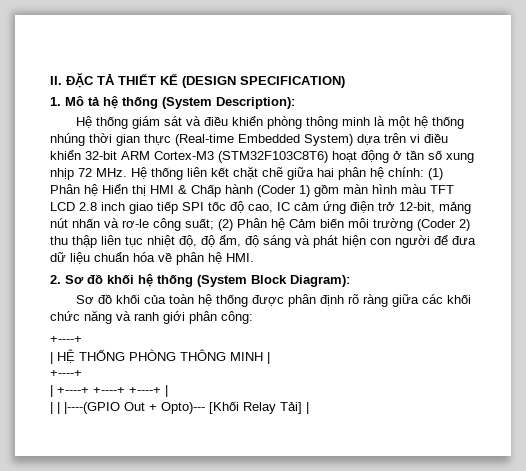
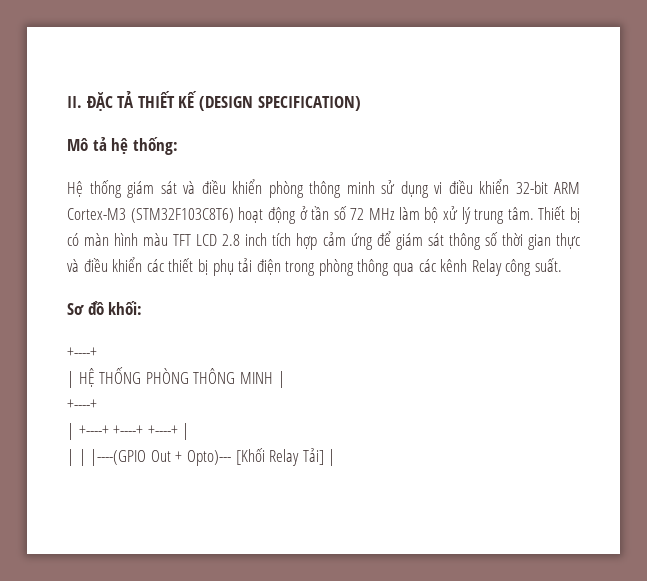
- 1. Mô tả hệ thống (System Description):
+ Mô tả hệ thống:
- Hệ thống giám sát và điều khiển phòng thông minh là một hệ thống nhúng thời gian thực (Real-time Embedded System) dựa trên vi điều khiển 32-bit ARM Cortex-M3 (STM32F103C8T6) hoạt động ở tần số xung nhịp 72 MHz. Hệ thống liên kết chặt chẽ giữa hai phân hệ chính: (1) Phân hệ Hiển thị HMI & Chấp hành (Coder 1) gồm màn hình màu TFT LCD 2.8 inch giao tiếp SPI tốc độ cao, IC cảm ứng điện trở 12-bit, mảng nút nhấn và rơ-le công suất; (2) Phân hệ Cảm biến môi trường (Coder 2) thu thập liên tục nhiệt độ, độ ẩm, độ sáng và phát hiện con người để đưa dữ liệu chuẩn hóa về phân hệ HMI.
- 2. Sơ đồ khối hệ thống (System Block Diagram):
- Sơ đồ khối của toàn hệ thống được phân định rõ ràng giữa các khối chức năng và ranh giới phân công:
+ Hệ thống giám sát và điều khiển phòng thông minh sử dụng vi điều khiển 32-bit ARM Cortex-M3 (STM32F103C8T6) hoạt động ở tần số 72 MHz làm bộ xử lý trung tâm. Thiết bị có màn hình màu TFT LCD 2.8 inch tích hợp cảm ứng để giám sát thông số thời gian thực và điều khiển các thiết bị phụ tải điện trong phòng thông qua các kênh Relay công suất.
+ Sơ đồ khối:

